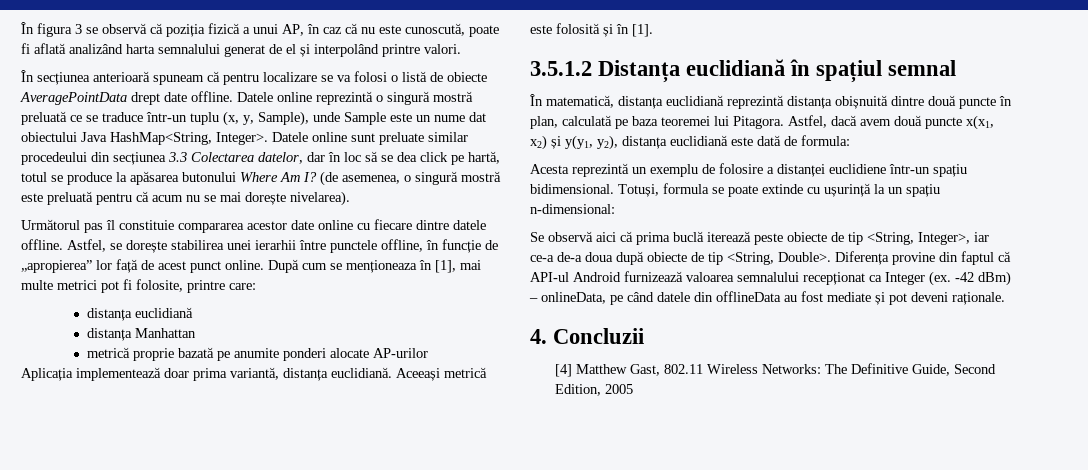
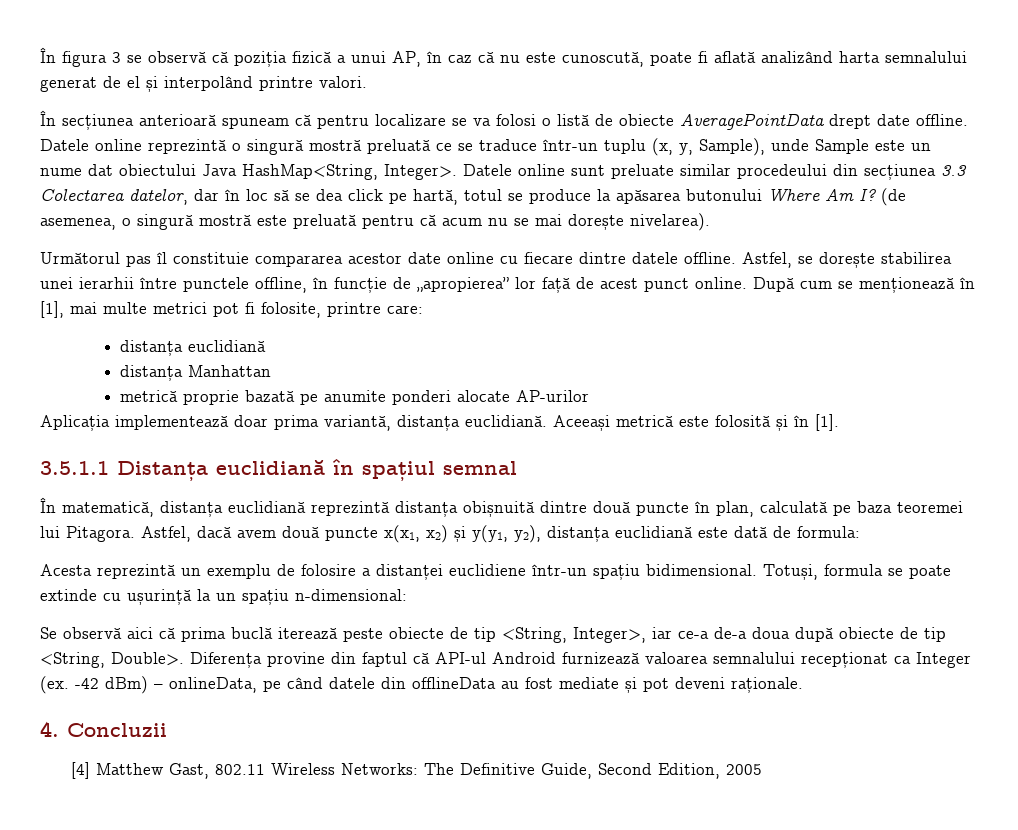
- După cum se menționeaza în [1], mai multe metrici pot fi folosite, printre care:
+ După cum se menționează în [1], mai multe metrici pot fi folosite, printre care:
- 3.5.1.2 Distanța euclidiană în spațiul semnal
+ 3.5.1.1 Distanța euclidiană în spațiul semnal

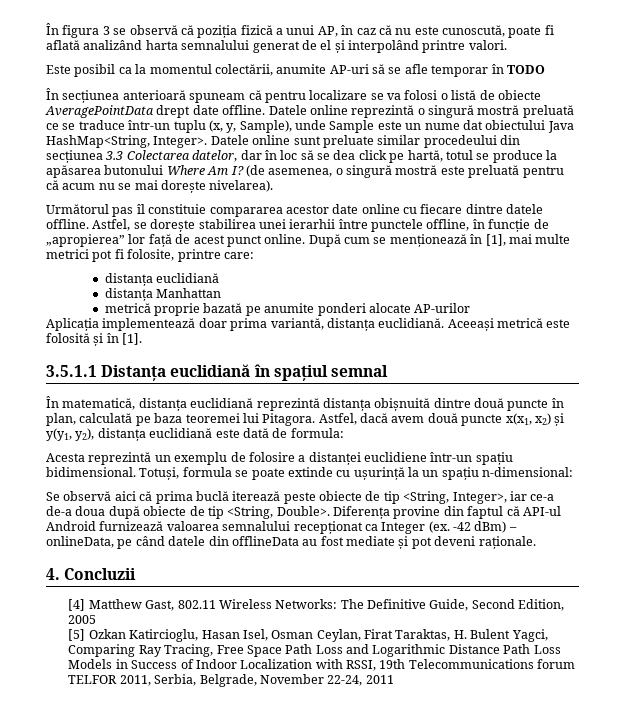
+ Este posibil ca la momentul colectării, anumite AP-uri să se afle temporar în TODO
+ [5] Ozkan Katircioglu, Hasan Isel, Osman Ceylan, Firat Taraktas, H. Bulent Yagci, Comparing Ray Tracing, Free Space Path Loss and Logarithmic Distance Path Loss Models in Success of Indoor Localization with RSSI, 19th Telecommunications forum TELFOR 2011, Serbia, Belgrade, November 22-24, 2011

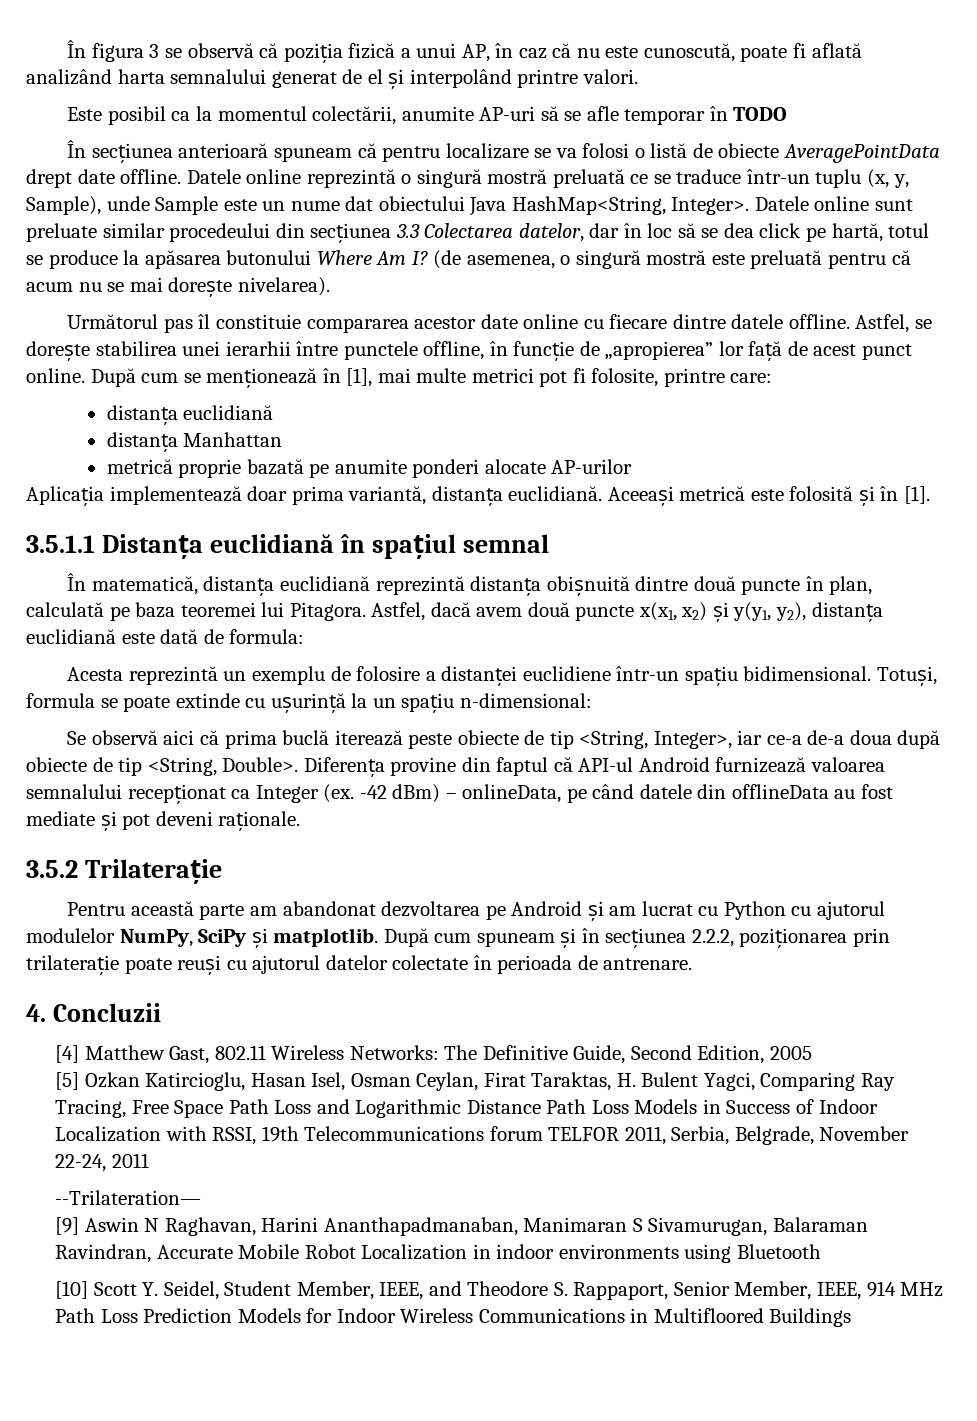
+ 3.5.2 Trilaterație
+ Pentru această parte am abandonat dezvoltarea pe Android și am lucrat cu Python cu ajutorul modulelor NumPy, SciPy și matplotlib. După cum spuneam și în secțiunea 2.2.2, poziționarea prin trilaterație poate reuși cu ajutorul datelor colectate în perioada de antrenare.
+ --Trilateration—
+ [9] Aswin N Raghavan, Harini Ananthapadmanaban, Manimaran S Sivamurugan, Balaraman Ravindran, Accurate Mobile Robot Localization in indoor environments using Bluetooth
+ [10] Scott Y. Seidel, Student Member, IEEE, and Theodore S. Rappaport, Senior Member, IEEE, 914 MHz Path Loss Prediction Models for Indoor Wireless Communications in Multifloored Buildings

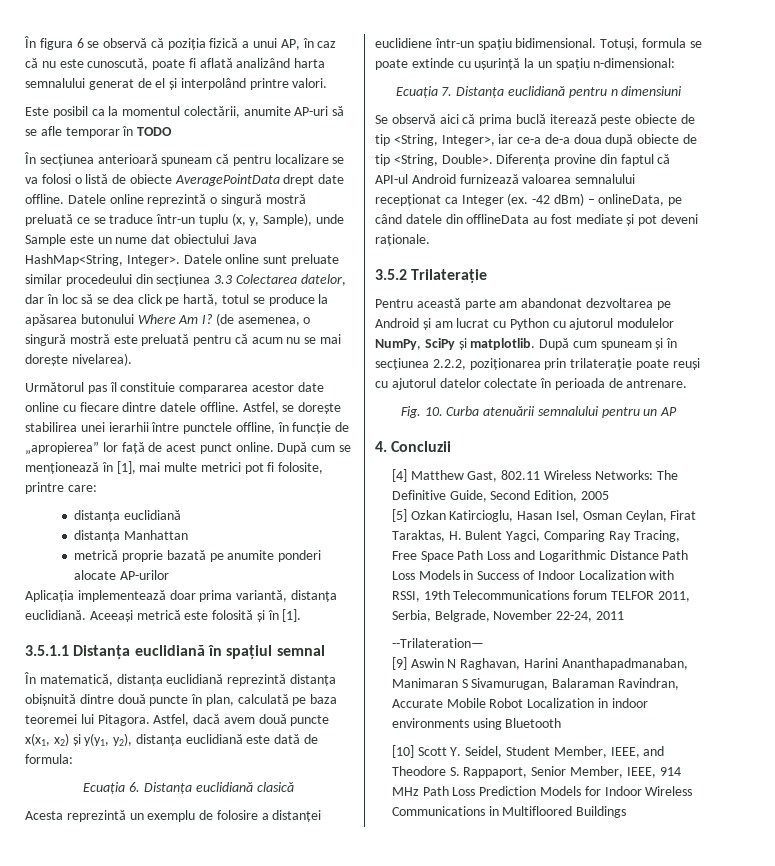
- În figura 3 se observă că poziția fizică a unui AP, în caz că nu este cunoscută, poate fi aflată analizând harta semnalului generat de el și interpolând printre valori.
+ În figura 6 se observă că poziția fizică a unui AP, în caz că nu este cunoscută, poate fi aflată analizând harta semnalului generat de el și interpolând printre valori.
+ Ecuația 6. Distanța euclidiană clasică
+ Ecuația 7. Distanța euclidiană pentru n dimensiuni
+ Fig. 10. Curba atenuării semnalului pentru un AP

